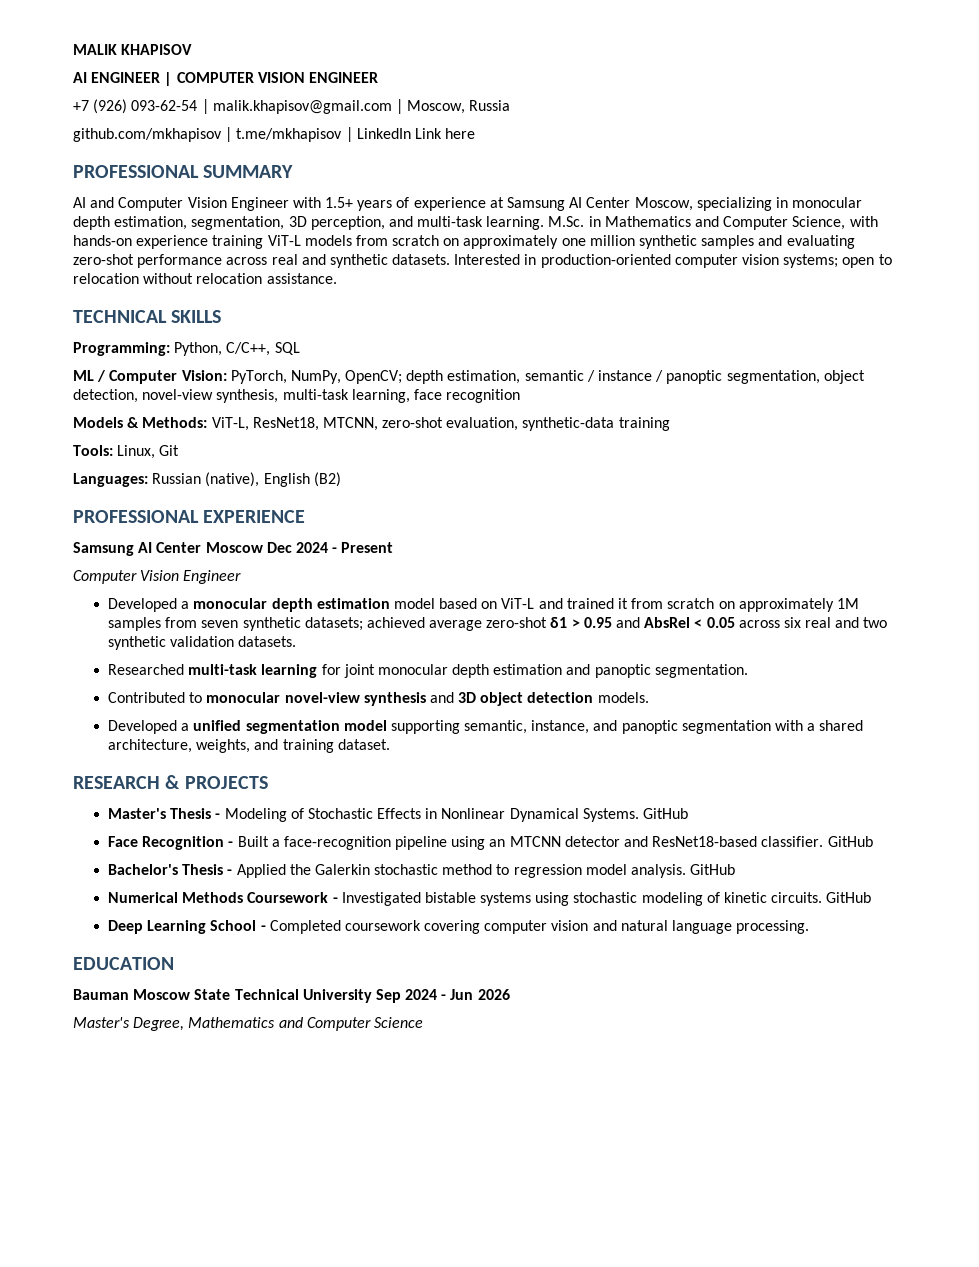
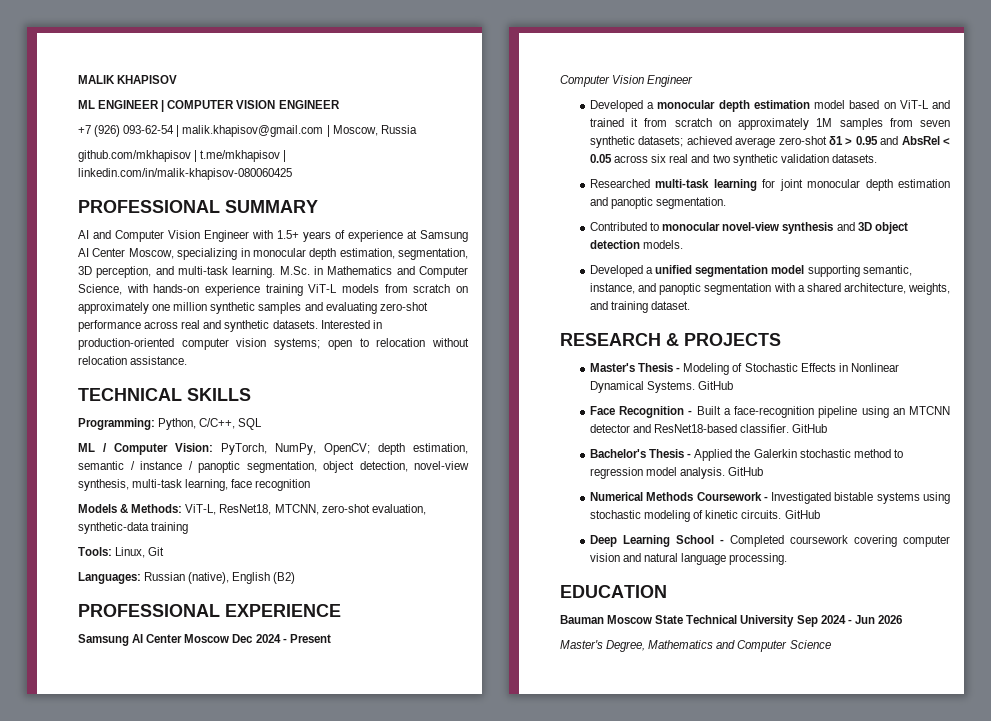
- AI ENGINEER | COMPUTER VISION ENGINEER
+ ML ENGINEER | COMPUTER VISION ENGINEER
- github.com/mkhapisov | t.me/mkhapisov | LinkedIn Link here
+ github.com/mkhapisov | t.me/mkhapisov | linkedin.com/in/malik-khapisov-080060425

